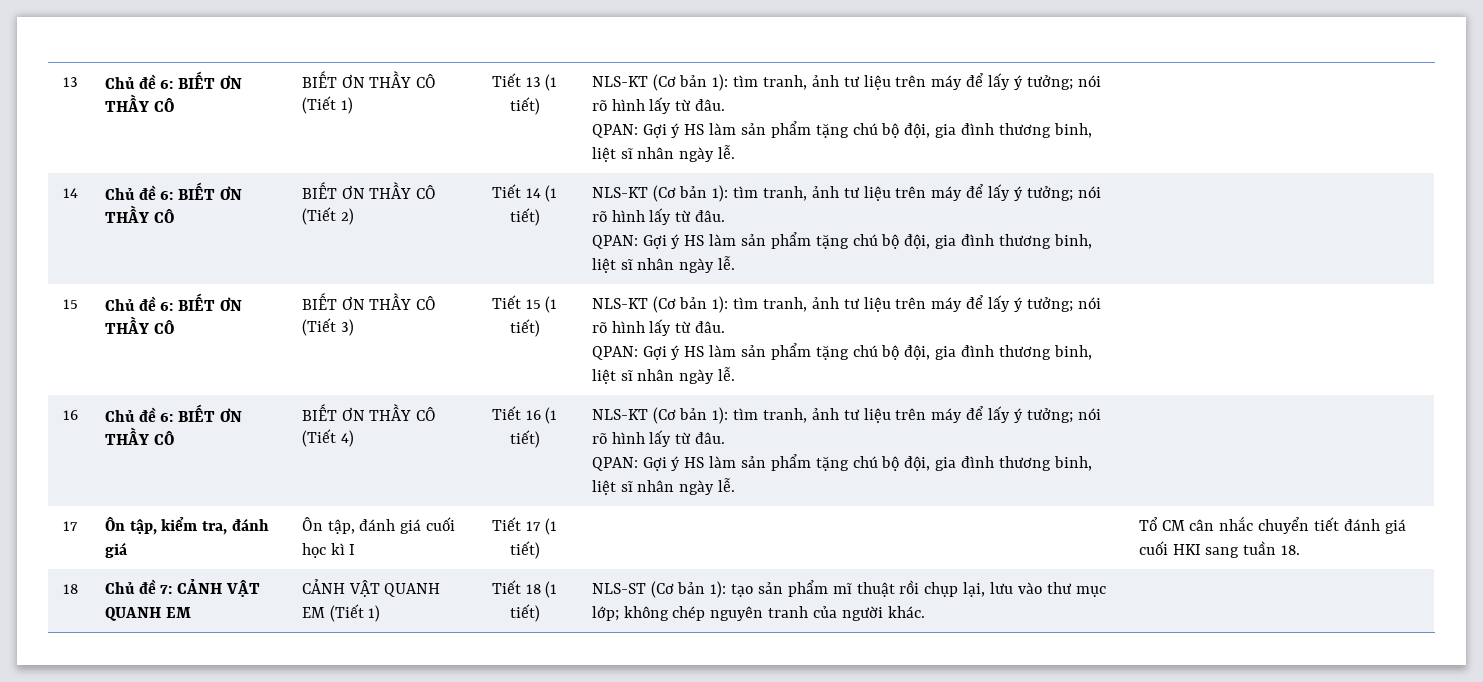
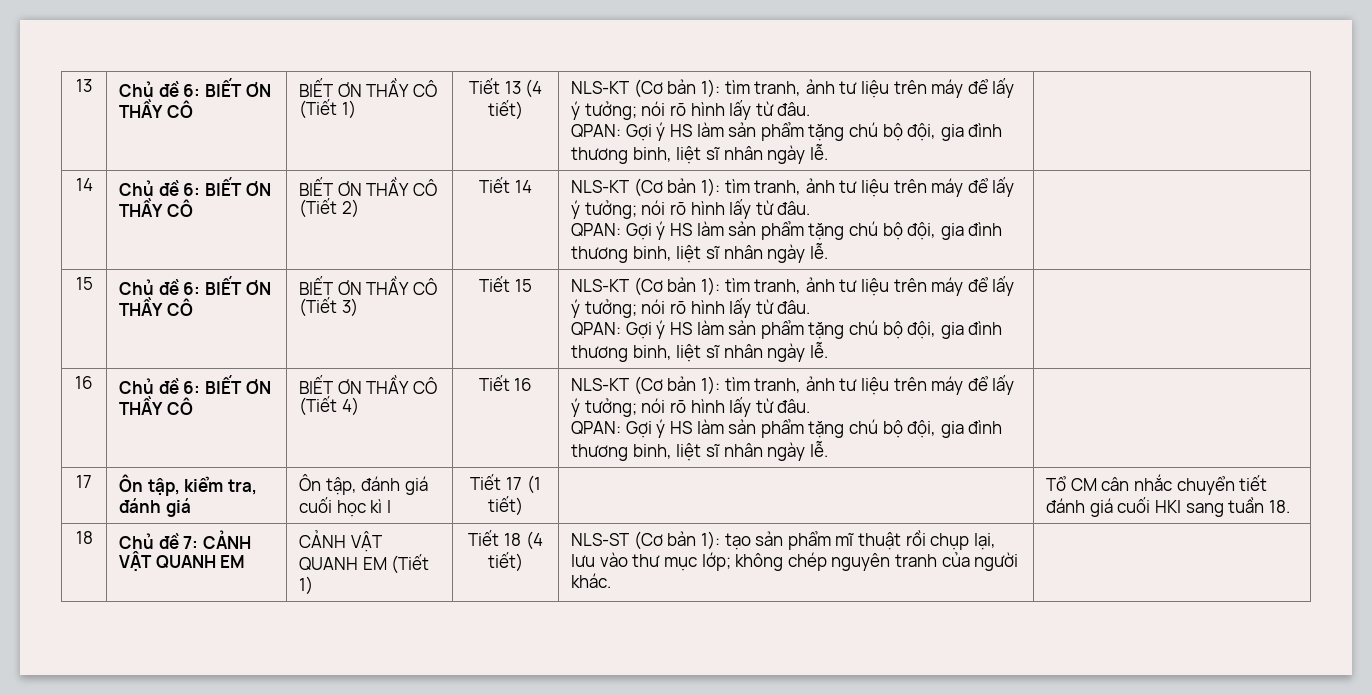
- Tiết 13 (1 tiết)
+ Tiết 13 (4 tiết)
- Tiết 14 (1 tiết)
+ Tiết 14
- Tiết 15 (1 tiết)
+ Tiết 15
- Tiết 16 (1 tiết)
+ Tiết 16
- Tiết 18 (1 tiết)
+ Tiết 18 (4 tiết)

